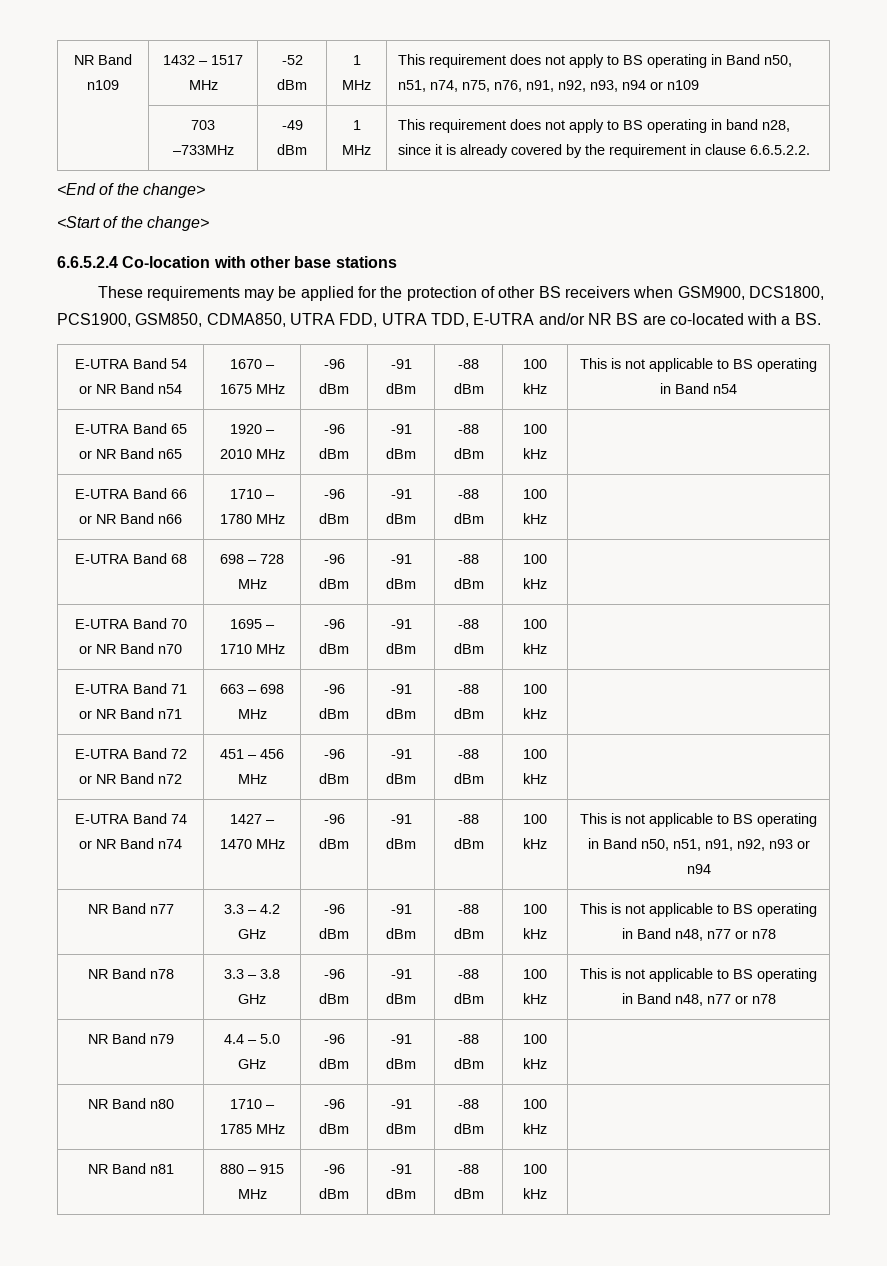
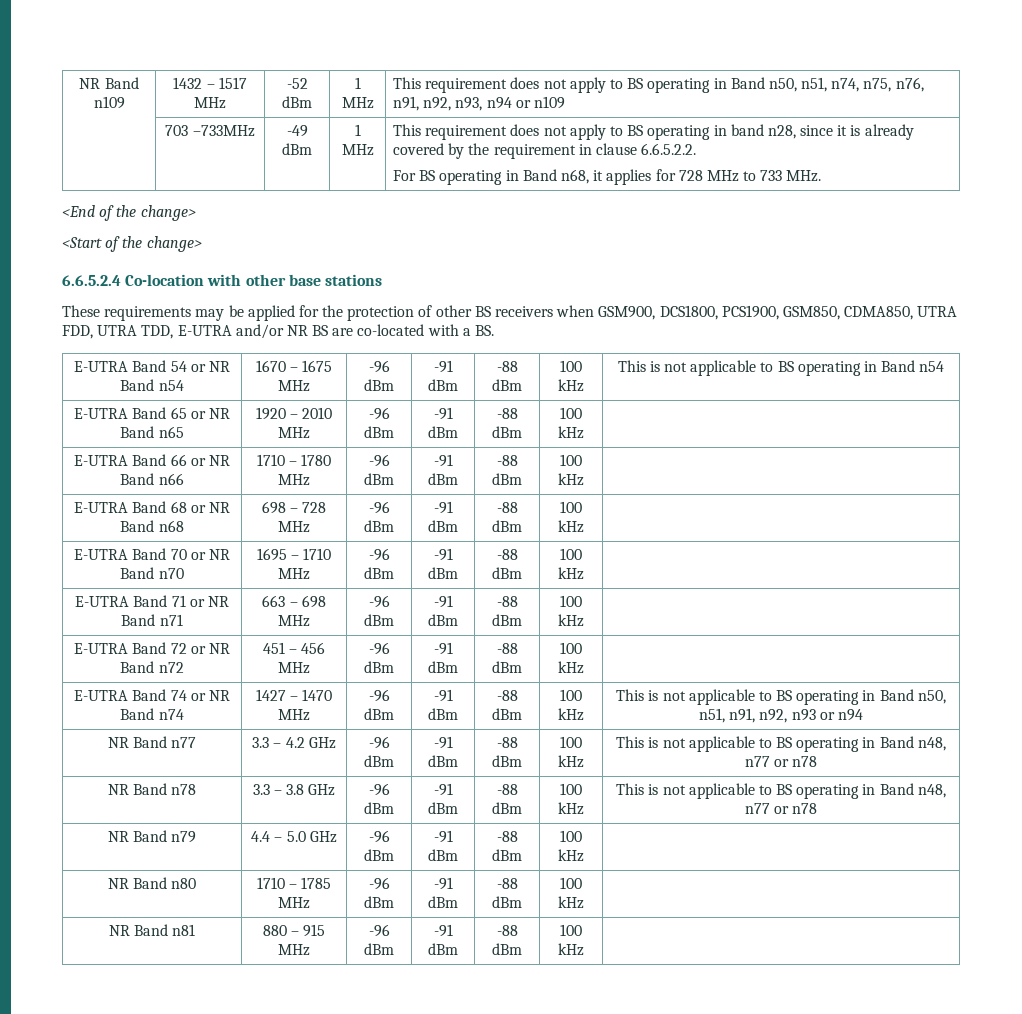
+ For BS operating in Band n68, it applies for 728 MHz to 733 MHz.
- E-UTRA Band 68 | 698 – 728 MHz | -96 dBm | -91 dBm | -88 dBm | 100 kHz |
+ E-UTRA Band 68 or NR Band n68 | 698 – 728 MHz | -96 dBm | -91 dBm | -88 dBm | 100 kHz |

